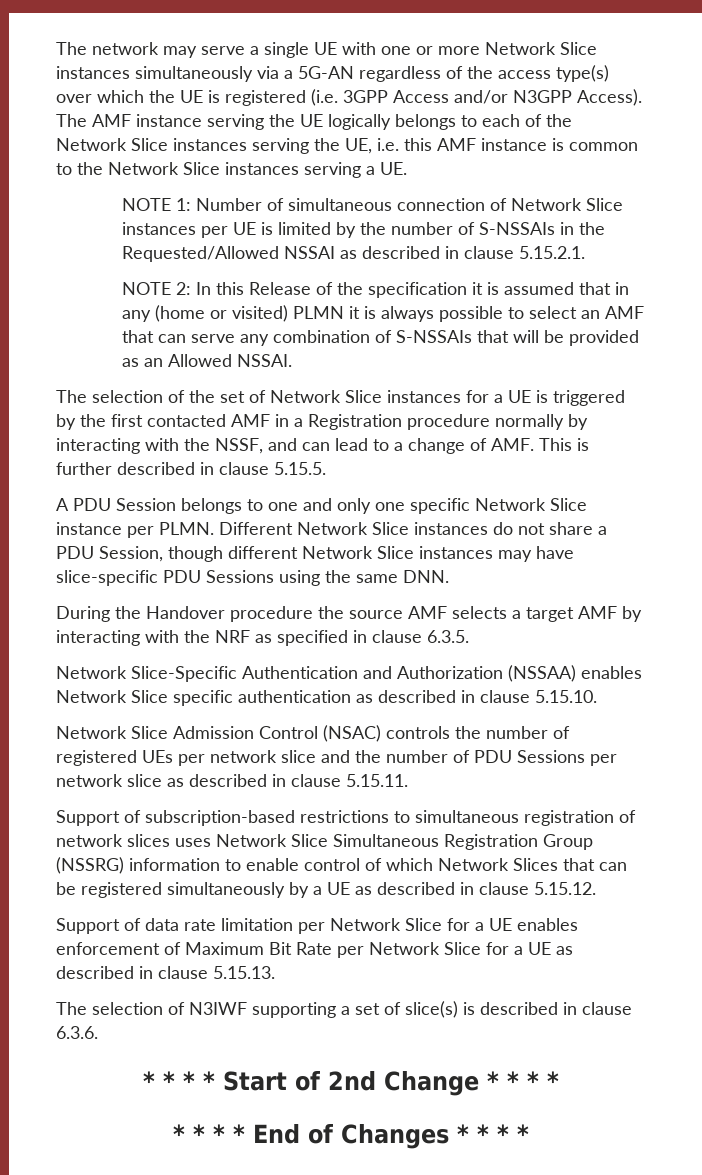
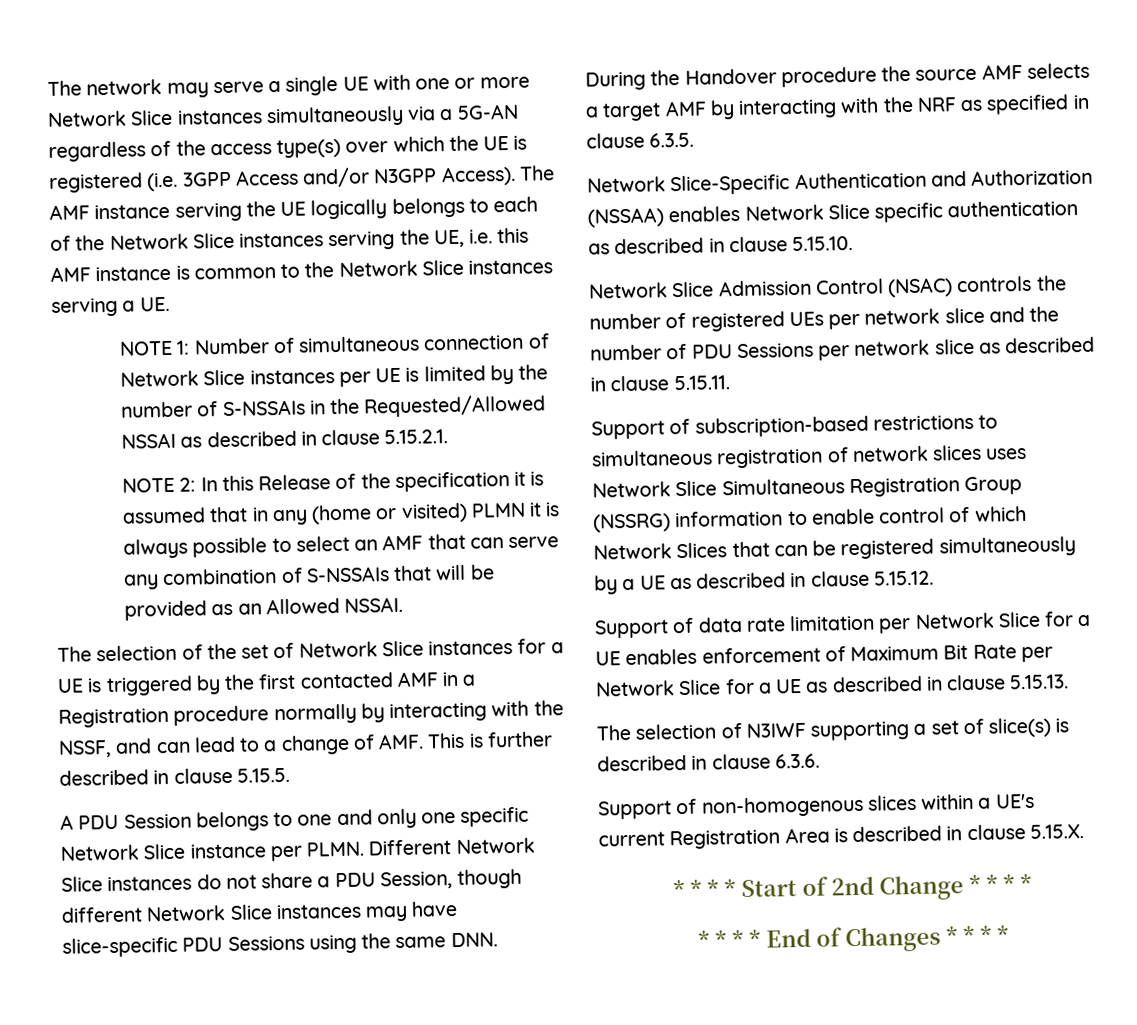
+ Support of non-homogenous slices within a UE's current Registration Area is described in clause 5.15.X.

